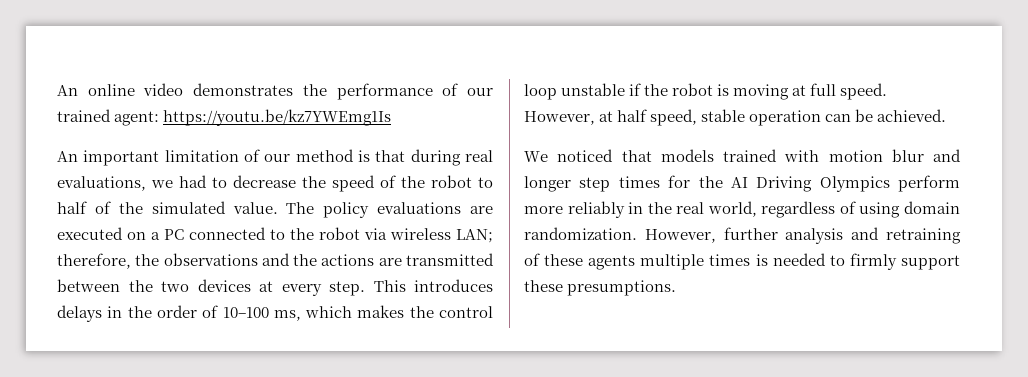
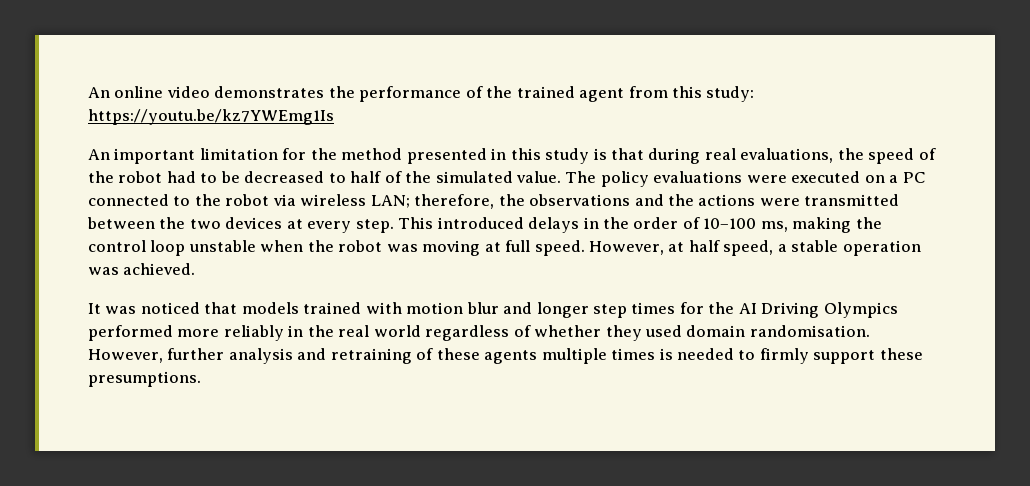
- An online video demonstrates the performance of our trained agent: https://youtu.be/kz7YWEmg1Is
- An important limitation of our method is that during real evaluations, we had to decrease the speed of the robot to half of the simulated value.
+ An online video demonstrates the performance of the trained agent from this study: https://youtu.be/kz7YWEmg1Is
+ An important limitation for the method presented in this study is that during real evaluations, the speed of the robot had to be decreased to half of the simulated value.
- The policy evaluations are executed on a PC connected to the robot via wireless LAN; therefore, the observations and the actions are transmitted between the two devices at every step.
+ The policy evaluations were executed on a PC connected to the robot via wireless LAN; therefore, the observations and the actions were transmitted between the two devices at every step.
- This introduces delays in the order of 10–100 ms, which makes the control loop unstable if the robot is moving at full speed.
+ This introduced delays in the order of 10–100 ms, making the control loop unstable when the robot was moving at full speed.
- However, at half speed, stable operation can be achieved.
+ However, at half speed, a stable operation was achieved.
- We noticed that models trained with motion blur and longer step times for the AI Driving Olympics perform more reliably in the real world, regardless of using domain randomization.
+ It was noticed that models trained with motion blur and longer step times for the AI Driving Olympics performed more reliably in the real world regardless of whether they used domain randomisation.

